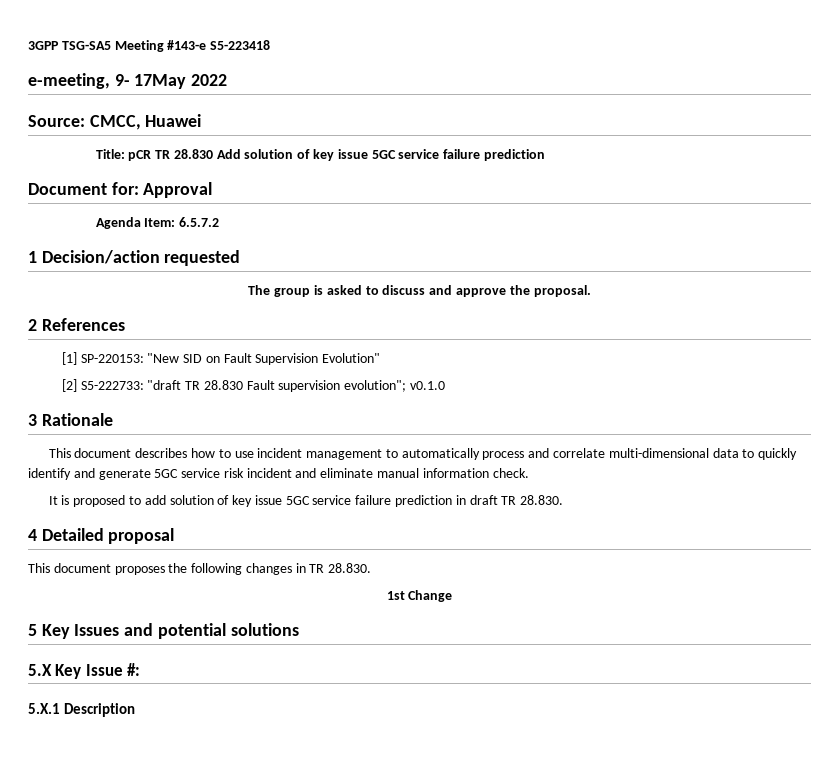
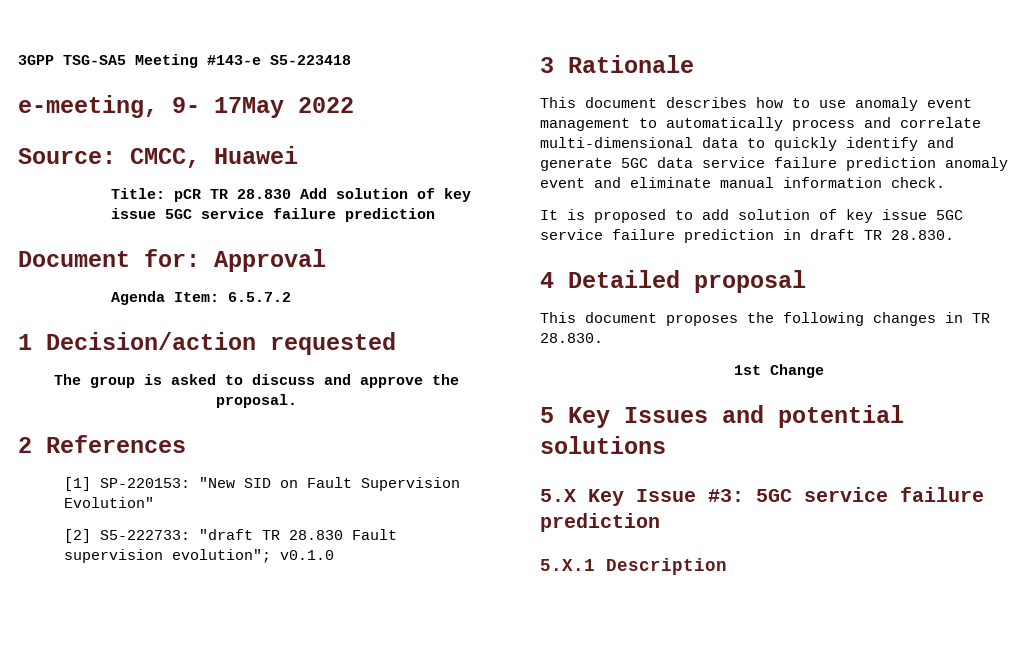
- This document describes how to use incident management to automatically process and correlate multi-dimensional data to quickly identify and generate 5GC service risk incident and eliminate manual information check.
+ This document describes how to use anomaly event management to automatically process and correlate multi-dimensional data to quickly identify and generate 5GC data service failure prediction anomaly event and eliminate manual information check.
- 5.X Key Issue #:
+ 5.X Key Issue #3: 5GC service failure prediction

